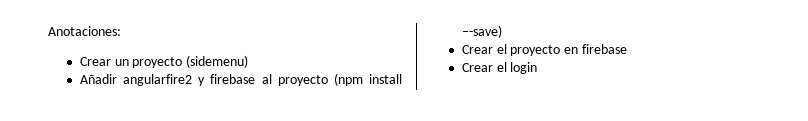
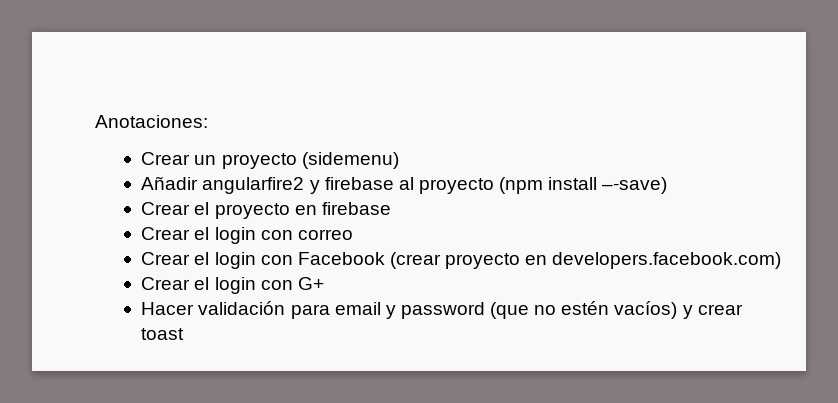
- Crear el login
+ Crear el login con correo
+ Crear el login con Facebook (crear proyecto en developers.facebook.com)
+ Crear el login con G+
+ Hacer validación para email y password (que no estén vacíos) y crear toast

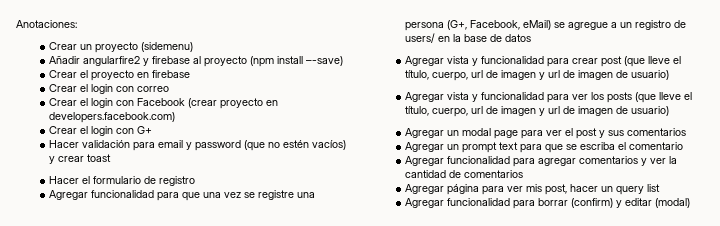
+ Hacer el formulario de registro
+ Agregar funcionalidad para que una vez se registre una persona (G+, Facebook, eMail) se agregue a un registro de users/ en la base de datos
+ Agregar vista y funcionalidad para crear post (que lleve el título, cuerpo, url de imagen y url de imagen de usuario)
+ Agregar vista y funcionalidad para ver los posts (que lleve el título, cuerpo, url de imagen y url de imagen de usuario)
+ Agregar un modal page para ver el post y sus comentarios
+ Agregar un prompt text para que se escriba el comentario
+ Agregar funcionalidad para agregar comentarios y ver la cantidad de comentarios
+ Agregar página para ver mis post, hacer un query list
+ Agregar funcionalidad para borrar (confirm) y editar (modal)

